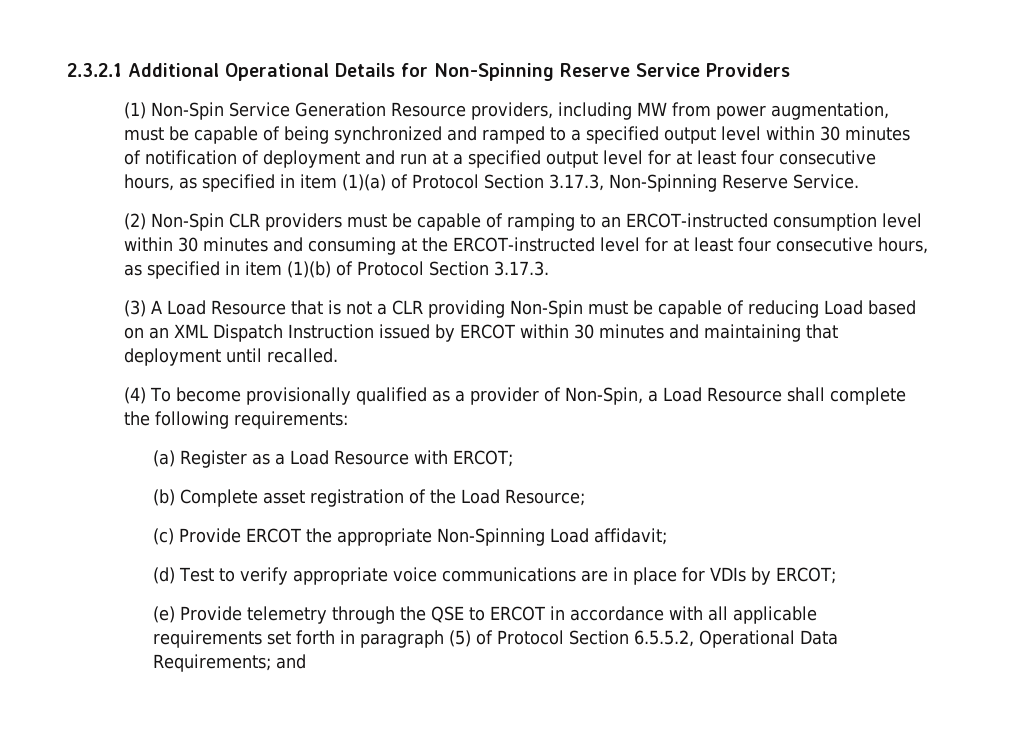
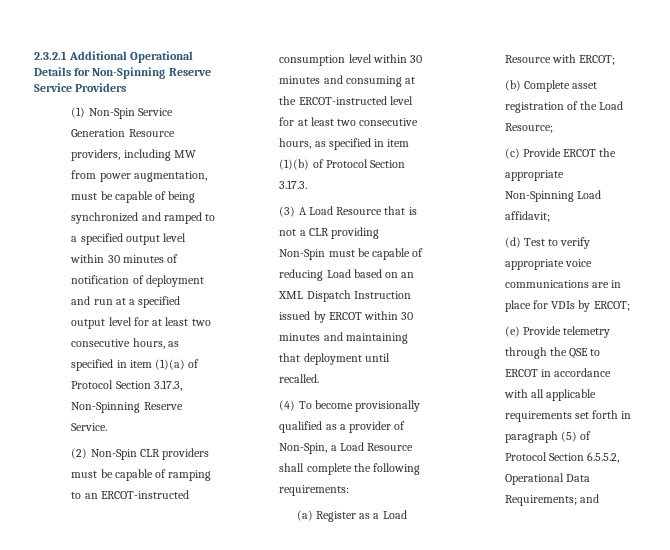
- (1) Non-Spin Service Generation Resource providers, including MW from power augmentation, must be capable of being synchronized and ramped to a specified output level within 30 minutes of notification of deployment and run at a specified output level for at least four consecutive hours, as specified in item (1)(a) of Protocol Section 3.17.3, Non-Spinning Reserve Service.
+ (1) Non-Spin Service Generation Resource providers, including MW from power augmentation, must be capable of being synchronized and ramped to a specified output level within 30 minutes of notification of deployment and run at a specified output level for at least two consecutive hours, as specified in item (1)(a) of Protocol Section 3.17.3, Non-Spinning Reserve Service.
- (2) Non-Spin CLR providers must be capable of ramping to an ERCOT-instructed consumption level within 30 minutes and consuming at the ERCOT-instructed level for at least four consecutive hours, as specified in item (1)(b) of Protocol Section 3.17.3.
+ (2) Non-Spin CLR providers must be capable of ramping to an ERCOT-instructed consumption level within 30 minutes and consuming at the ERCOT-instructed level for at least two consecutive hours, as specified in item (1)(b) of Protocol Section 3.17.3.

